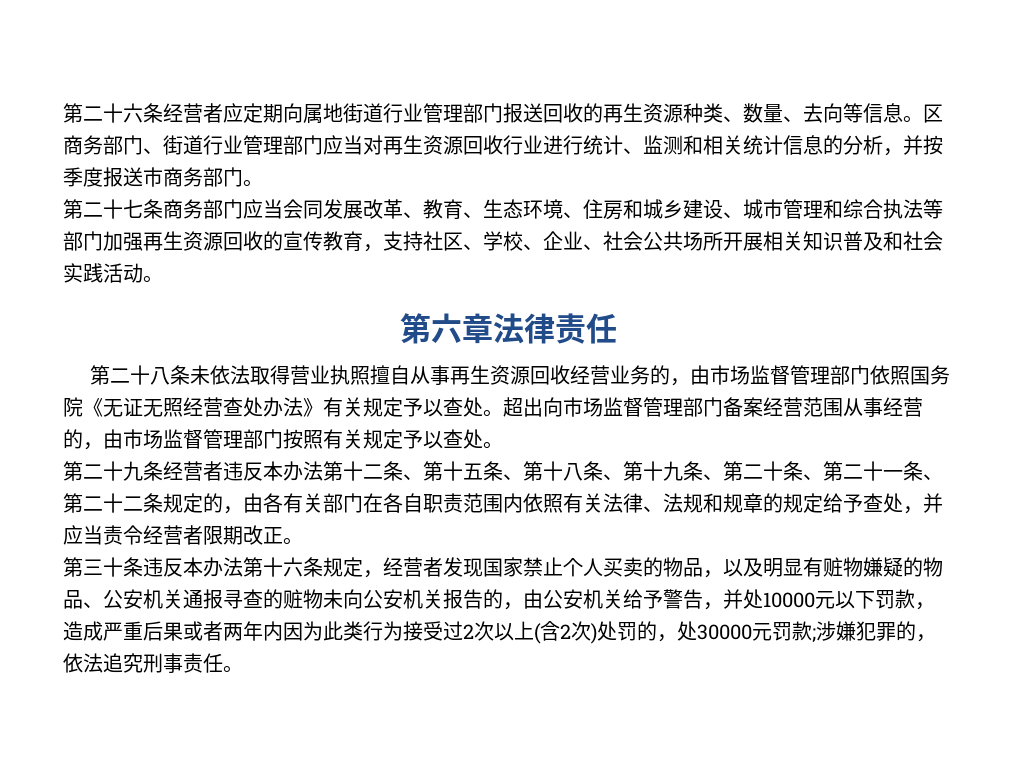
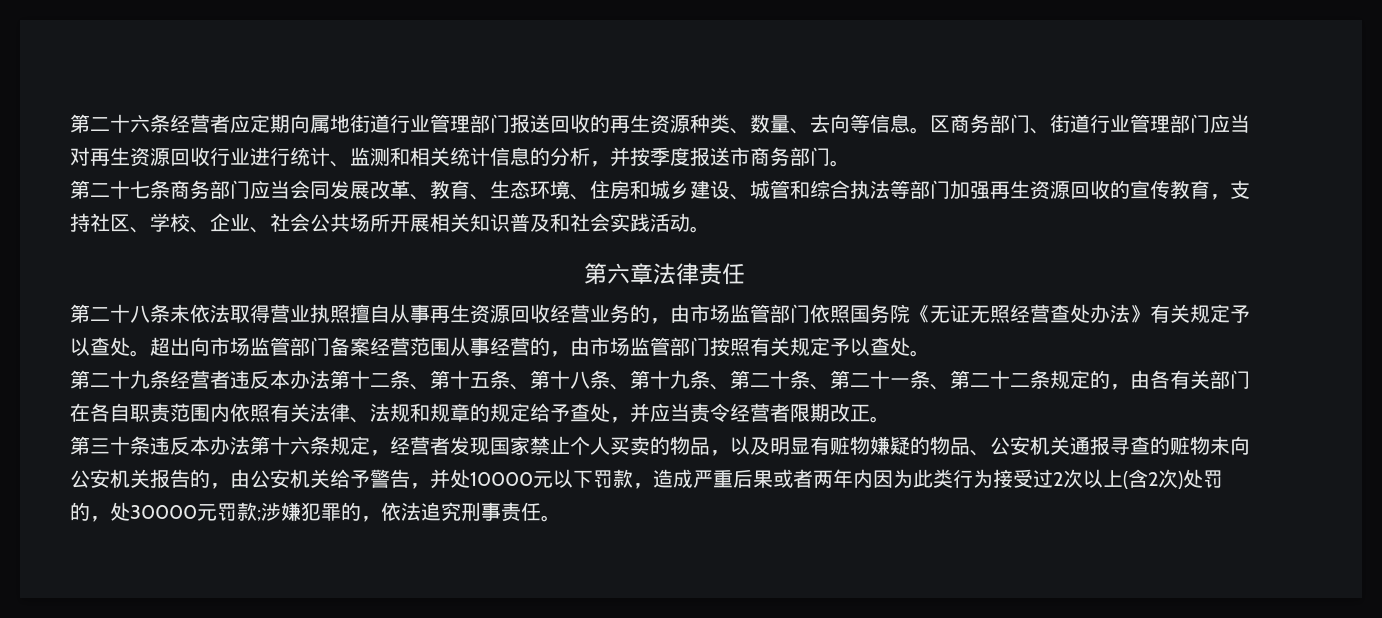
- 第二十七条商务部门应当会同发展改革、教育、生态环境、住房和城乡建设、城市管理和综合执法等部门加强再生资源回收的宣传教育，支持社区、学校、企业、社会公共场所开展相关知识普及和社会实践活动。
+ 第二十七条商务部门应当会同发展改革、教育、生态环境、住房和城乡建设、城管和综合执法等部门加强再生资源回收的宣传教育，支持社区、学校、企业、社会公共场所开展相关知识普及和社会实践活动。
- 第二十八条未依法取得营业执照擅自从事再生资源回收经营业务的，由市场监督管理部门依照国务院《无证无照经营查处办法》有关规定予以查处。
+ 第二十八条未依法取得营业执照擅自从事再生资源回收经营业务的，由市场监管部门依照国务院《无证无照经营查处办法》有关规定予以查处。
- 超出向市场监督管理部门备案经营范围从事经营的，由市场监督管理部门按照有关规定予以查处。
+ 超出向市场监管部门备案经营范围从事经营的，由市场监管部门按照有关规定予以查处。

